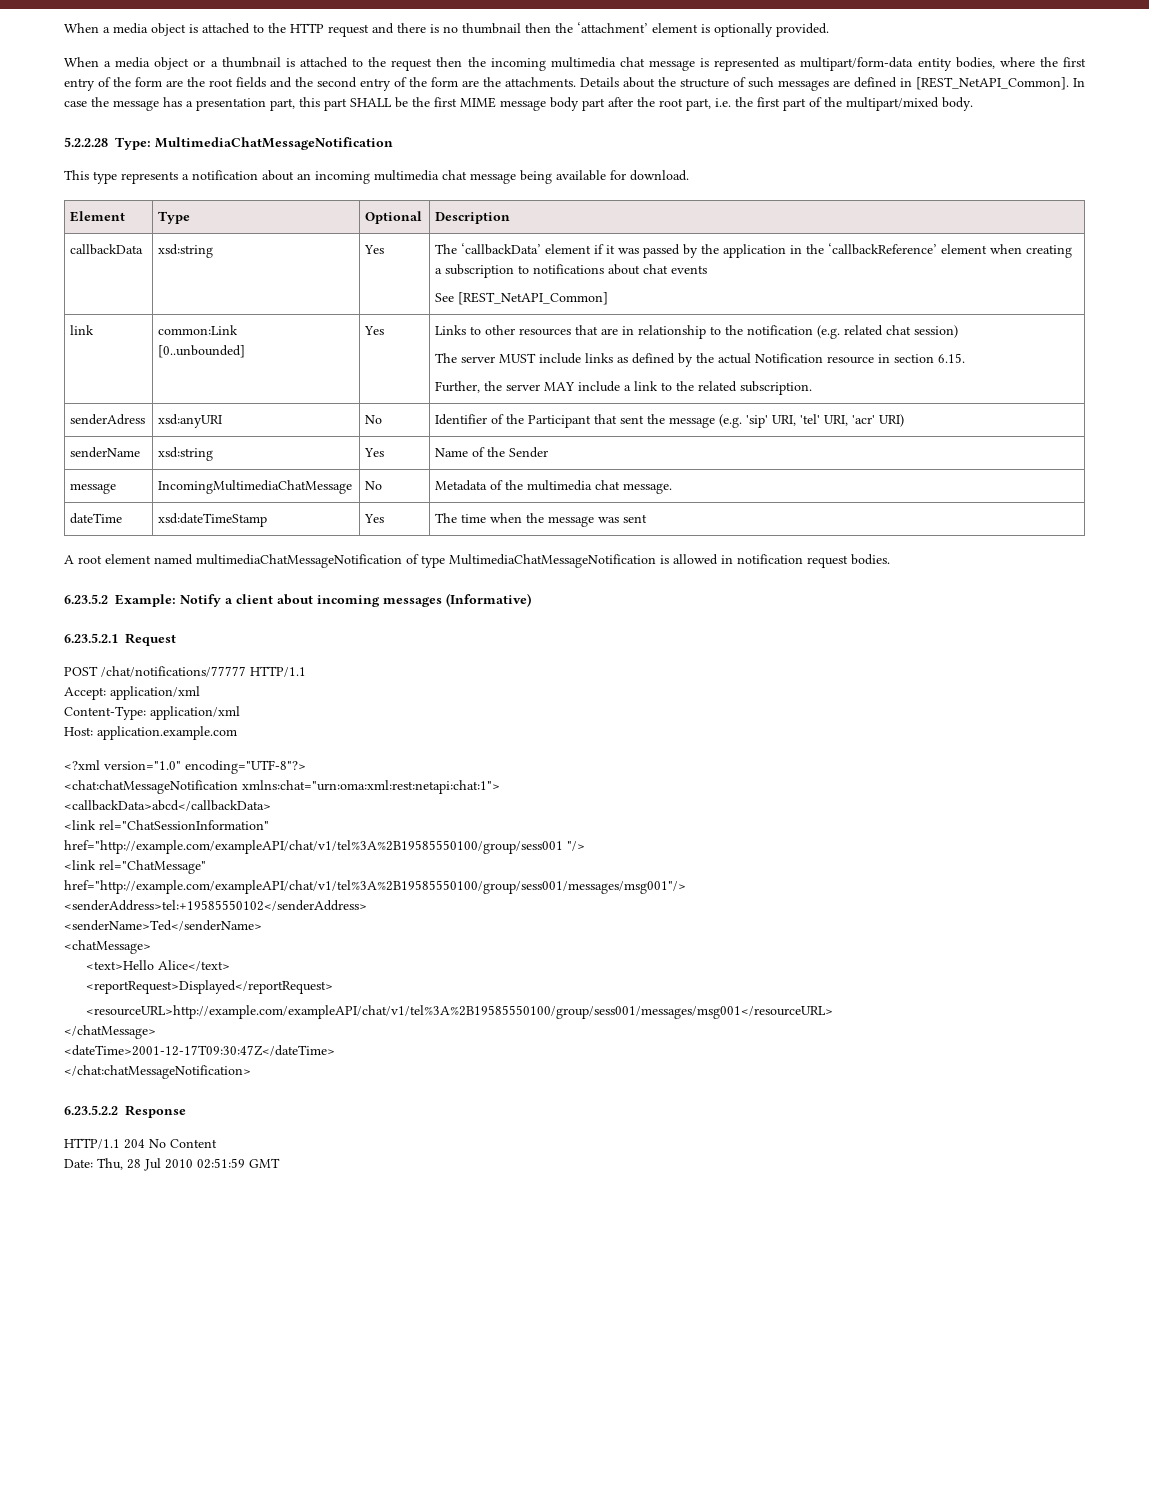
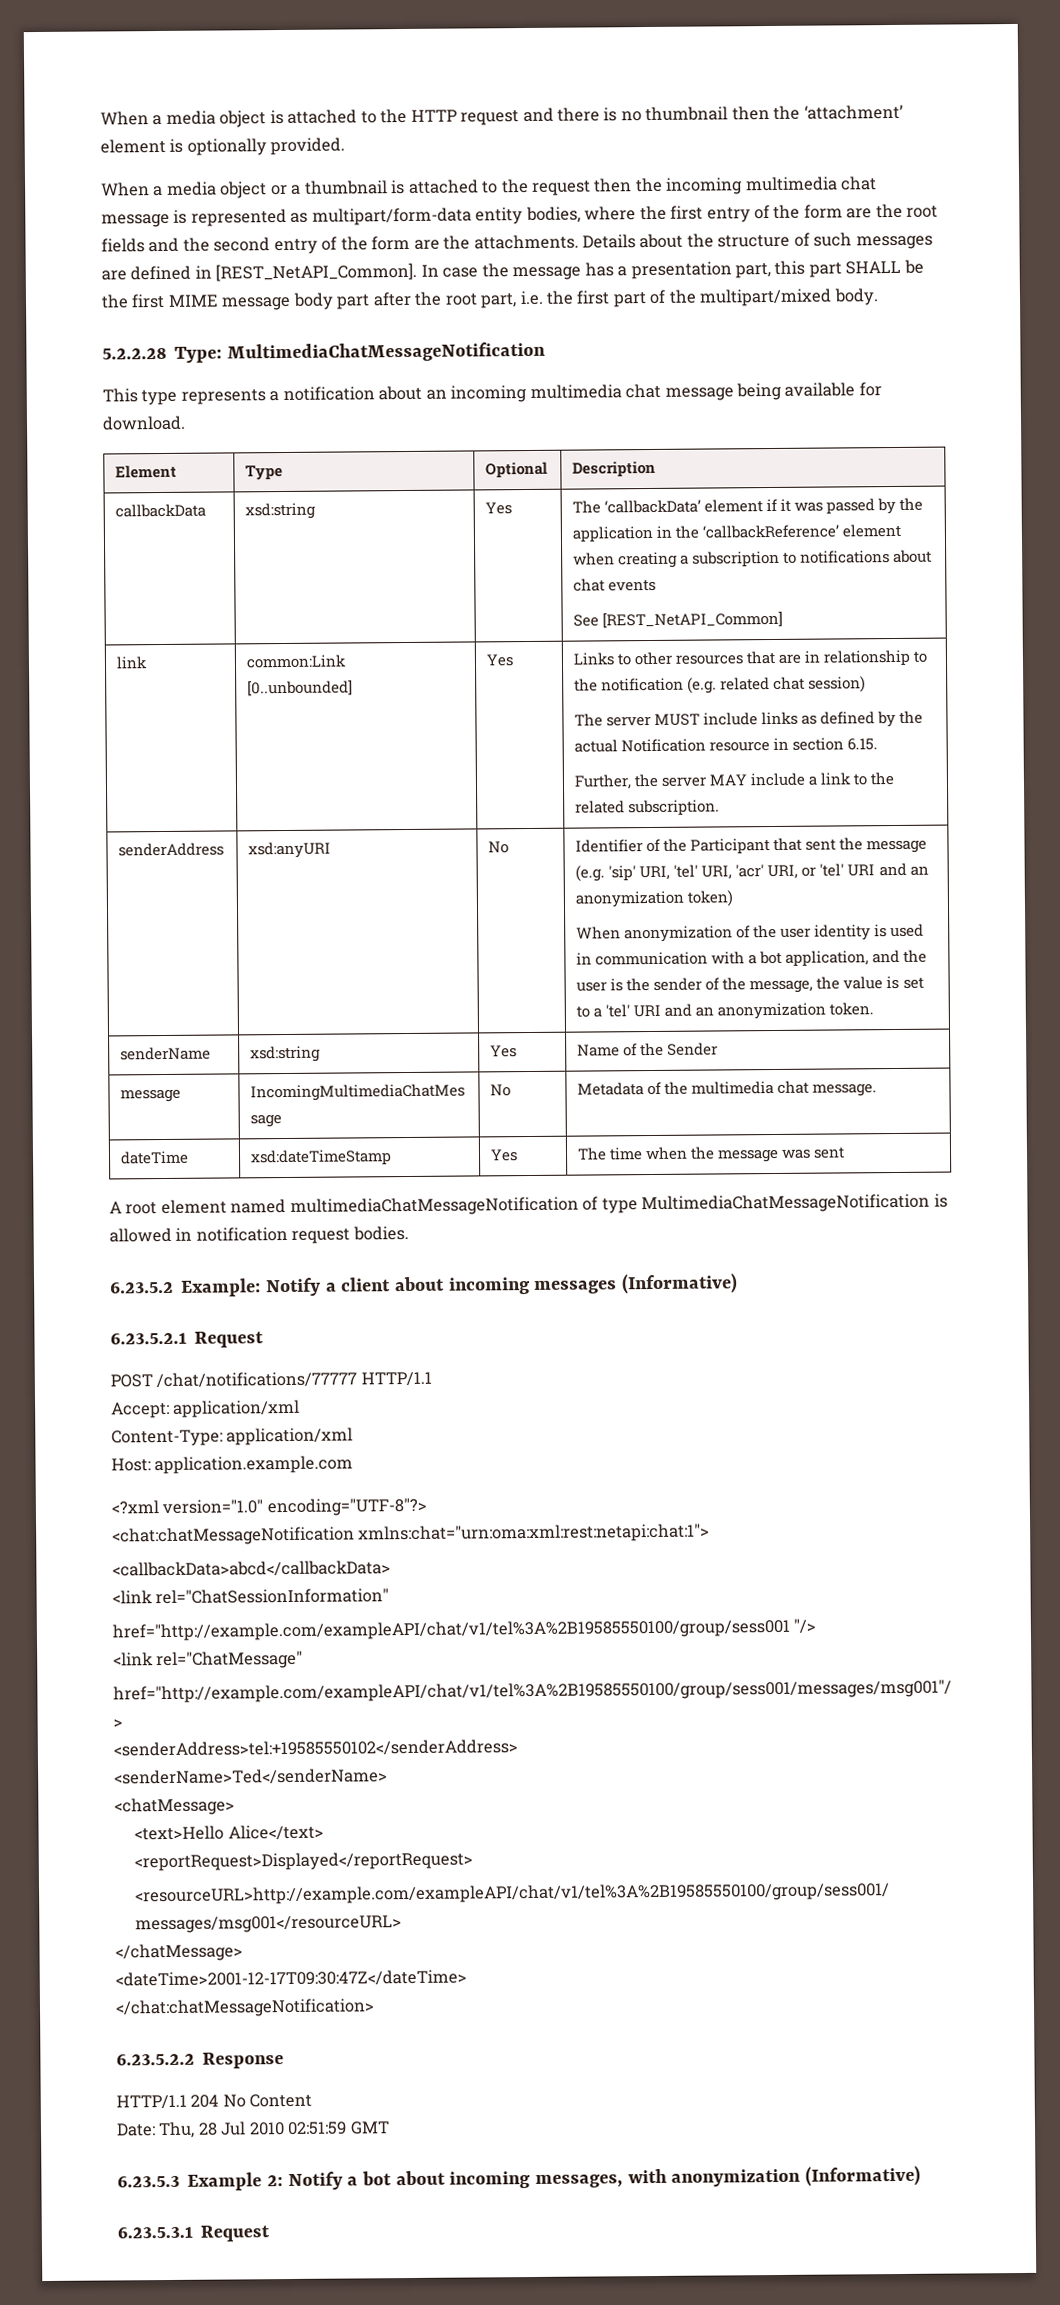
- senderAdress
+ senderAddress
- Identifier of the Participant that sent the message (e.g. 'sip' URI, 'tel' URI, 'acr' URI)
+ Identifier of the Participant that sent the message (e.g. 'sip' URI, 'tel' URI, 'acr' URI, or 'tel' URI and an anonymization token)
+ When anonymization of the user identity is used in communication with a bot application, and the user is the sender of the message, the value is set to a 'tel' URI and an anonymization token.
+ 6.23.5.3 Example 2: Notify a bot about incoming messages, with anonymization (Informative)
+ 6.23.5.3.1 Request

